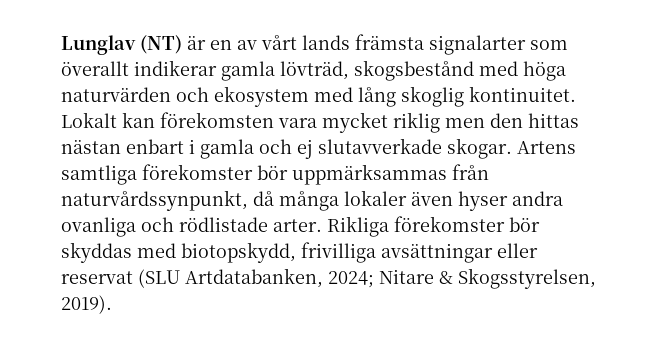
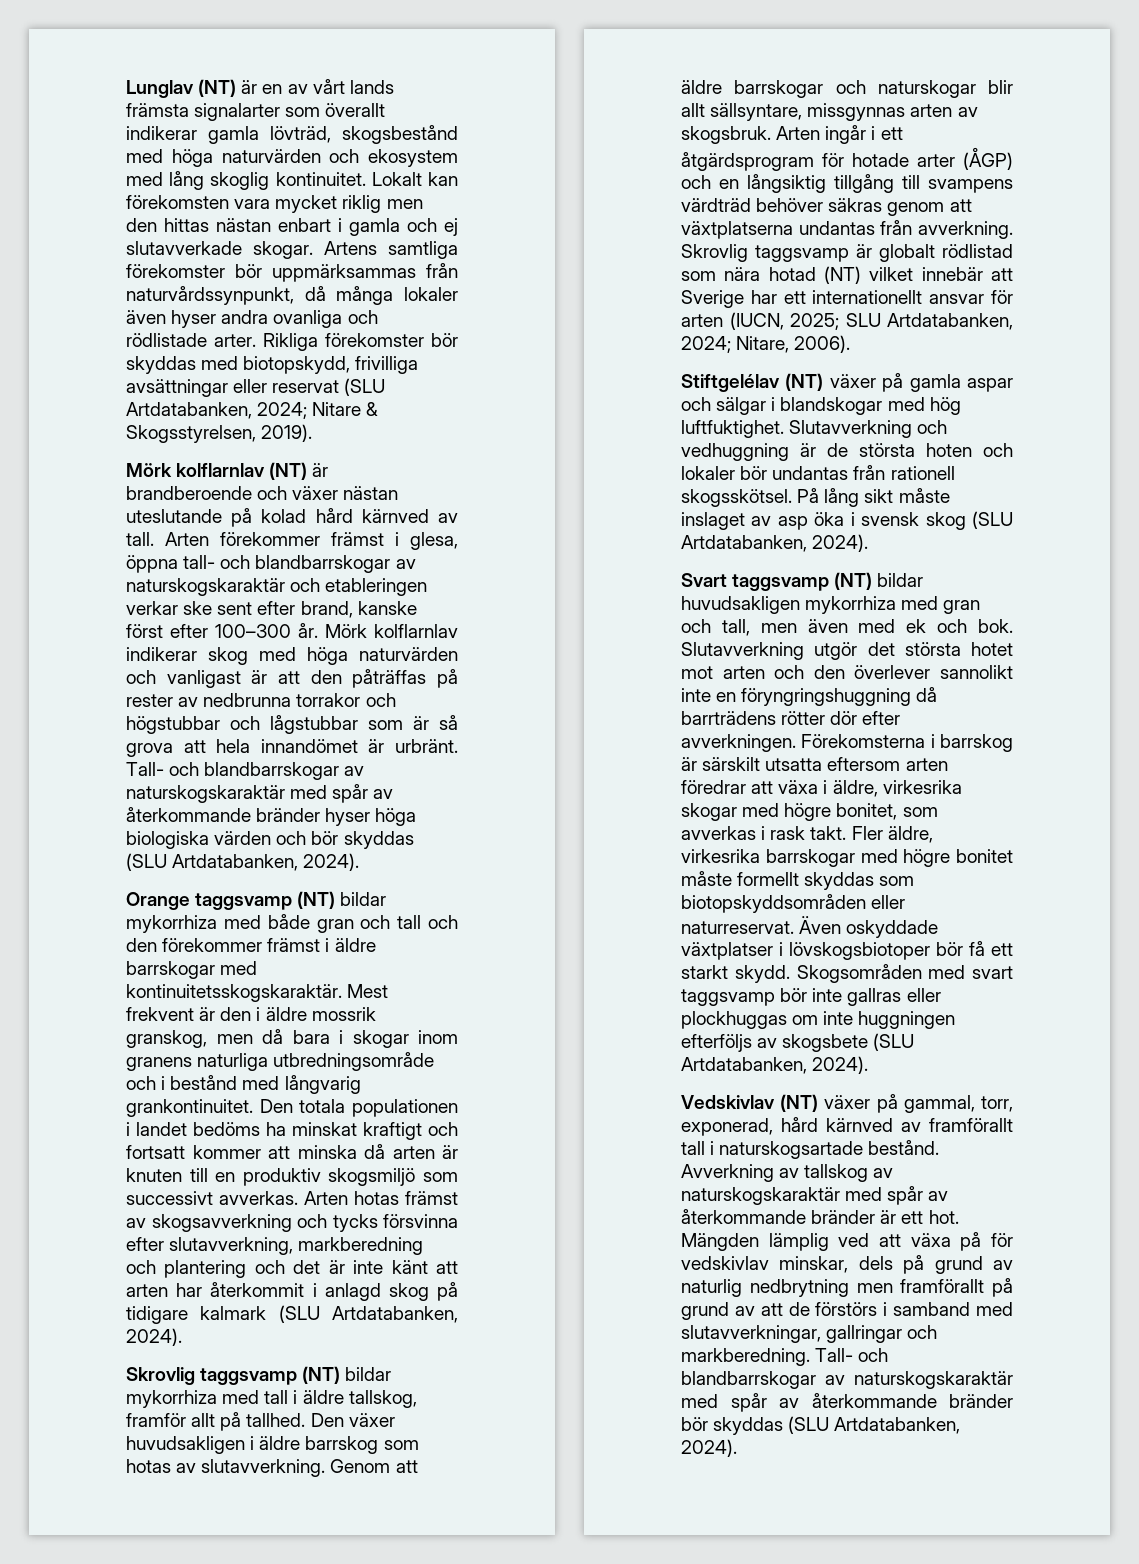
+ Mörk kolflarnlav (NT) är brandberoende och växer nästan uteslutande på kolad hård kärnved av tall. Arten förekommer främst i glesa, öppna tall- och blandbarrskogar av naturskogskaraktär och etableringen verkar ske sent efter brand, kanske först efter 100–300 år. Mörk kolflarnlav indikerar skog med höga naturvärden och vanligast är att den påträffas på rester av nedbrunna torrakor och högstubbar och lågstubbar som är så grova att hela innandömet är urbränt. Tall- och blandbarrskogar av naturskogskaraktär med spår av återkommande bränder hyser höga biologiska värden och bör skyddas (SLU Artdatabanken, 2024).
+ Orange taggsvamp (NT) bildar mykorrhiza med både gran och tall och den förekommer främst i äldre barrskogar med kontinuitetsskogskaraktär. Mest frekvent är den i äldre mossrik granskog, men då bara i skogar inom granens naturliga utbredningsområde och i bestånd med långvarig grankontinuitet. Den totala populationen i landet bedöms ha minskat kraftigt och fortsatt kommer att minska då arten är knuten till en produktiv skogsmiljö som successivt avverkas. Arten hotas främst av skogsavverkning och tycks försvinna efter slutavverkning, markberedning och plantering och det är inte känt att arten har återkommit i anlagd skog på tidigare kalmark (SLU Artdatabanken, 2024).
+ Skrovlig taggsvamp (NT) bildar mykorrhiza med tall i äldre tallskog, framför allt på tallhed. Den växer huvudsakligen i äldre barrskog som hotas av slutavverkning. Genom att äldre barrskogar och naturskogar blir allt sällsyntare, missgynnas arten av skogsbruk. Arten ingår i ett åtgärdsprogram för hotade arter (ÅGP) och en långsiktig tillgång till svampens värdträd behöver säkras genom att växtplatserna undantas från avverkning. Skrovlig taggsvamp är globalt rödlistad som nära hotad (NT) vilket innebär att Sverige har ett internationellt ansvar för arten (IUCN, 2025; SLU Artdatabanken, 2024; Nitare, 2006).
+ Stiftgelélav (NT) växer på gamla aspar och sälgar i blandskogar med hög luftfuktighet. Slutavverkning och vedhuggning är de största hoten och lokaler bör undantas från rationell skogsskötsel. På lång sikt måste inslaget av asp öka i svensk skog (SLU Artdatabanken, 2024).
+ Svart taggsvamp (NT) bildar huvudsakligen mykorrhiza med gran och tall, men även med ek och bok. Slutavverkning utgör det största hotet mot arten och den överlever sannolikt inte en föryngringshuggning då barrträdens rötter dör efter avverkningen. Förekomsterna i barrskog är särskilt utsatta eftersom arten föredrar att växa i äldre, virkesrika skogar med högre bonitet, som avverkas i rask takt. Fler äldre, virkesrika barrskogar med högre bonitet måste formellt skyddas som biotopskyddsområden eller naturreservat. Även oskyddade växtplatser i lövskogsbiotoper bör få ett starkt skydd. Skogsområden med svart taggsvamp bör inte gallras eller plockhuggas om inte huggningen efterföljs av skogsbete (SLU Artdatabanken, 2024).
+ Vedskivlav (NT) växer på gammal, torr, exponerad, hård kärnved av framförallt tall i naturskogsartade bestånd. Avverkning av tallskog av naturskogskaraktär med spår av återkommande bränder är ett hot. Mängden lämplig ved att växa på för vedskivlav minskar, dels på grund av naturlig nedbrytning men framförallt på grund av att de förstörs i samband med slutavverkningar, gallringar och markberedning. Tall- och blandbarrskogar av naturskogskaraktär med spår av återkommande bränder bör skyddas (SLU Artdatabanken, 2024).

